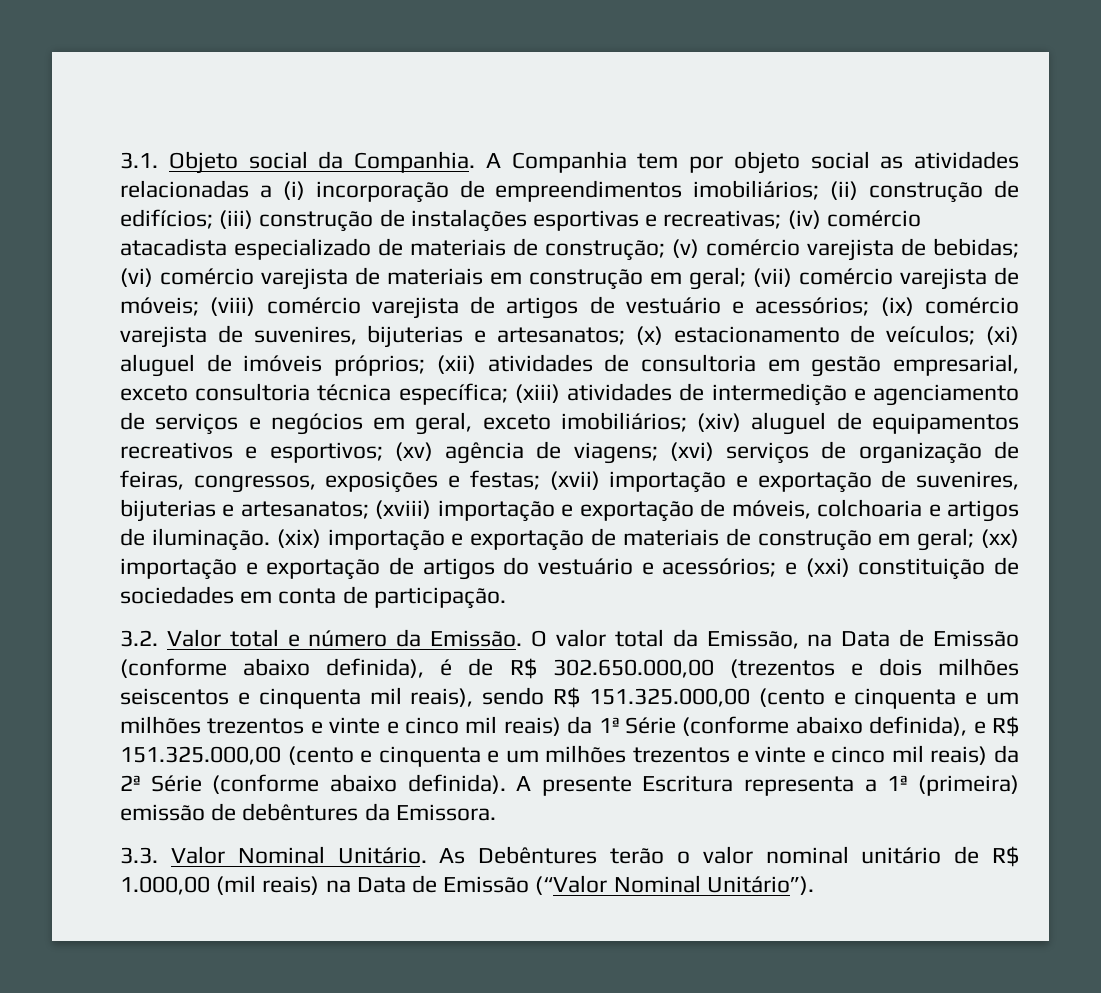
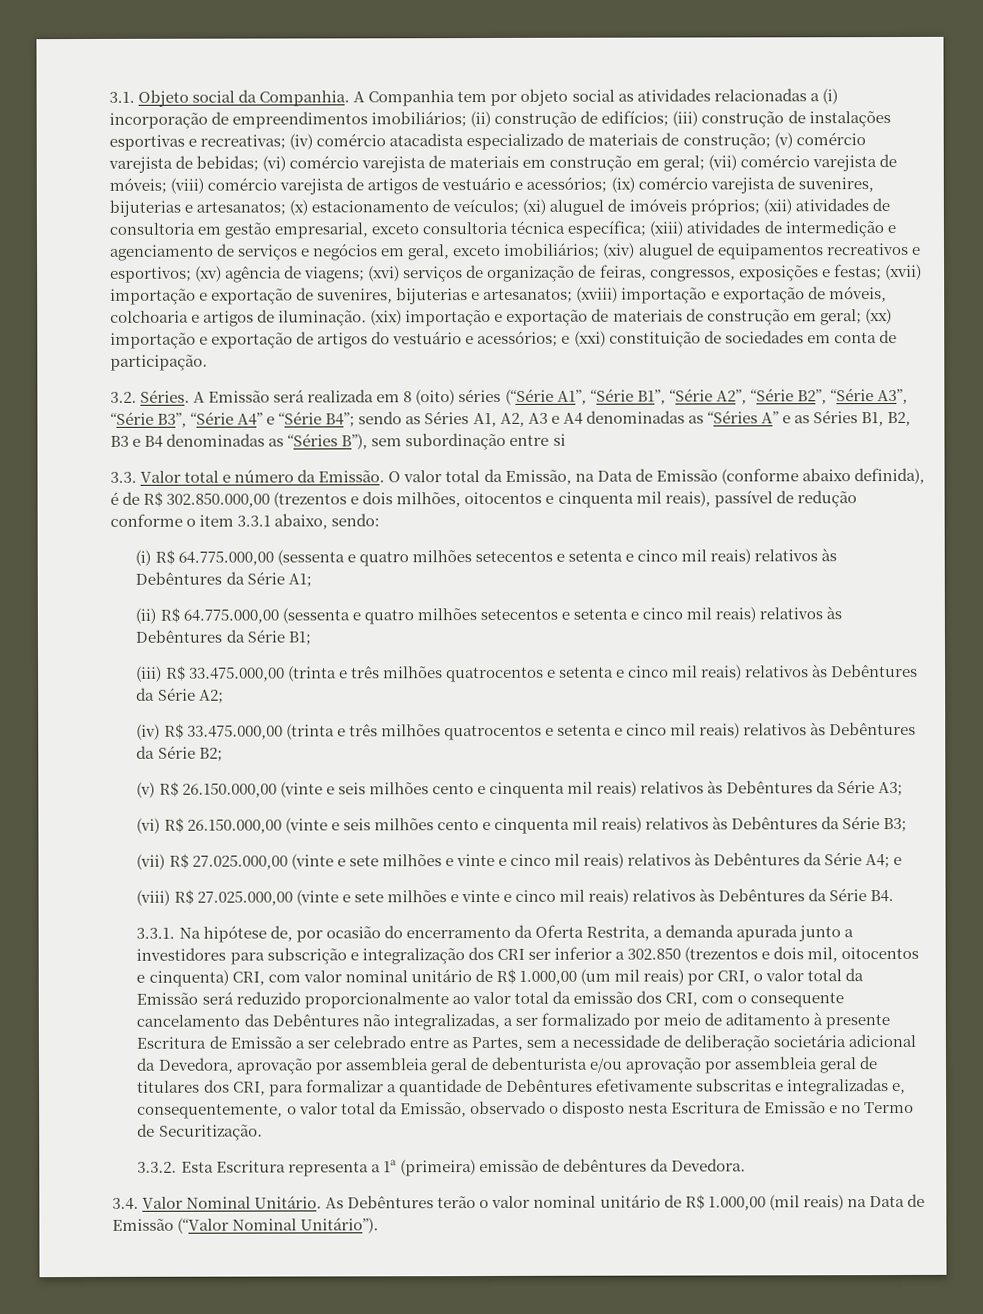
- 3.2. Valor total e número da Emissão.
+ 3.2. Séries. A Emissão será realizada em 8 (oito) séries (“Série A1”, “Série B1”, “Série A2”, “Série B2”, “Série A3”, “Série B3”, “Série A4” e “Série B4”; sendo as Séries A1, A2, A3 e A4 denominadas as “Séries A” e as Séries B1, B2, B3 e B4 denominadas as “Séries B”), sem subordinação entre si
+ 3.3. Valor total e número da Emissão.
- O valor total da Emissão, na Data de Emissão (conforme abaixo definida), é de R$ 302.650.000,00 (trezentos e dois milhões seiscentos e cinquenta mil reais), sendo R$ 151.325.000,00 (cento e cinquenta e um milhões trezentos e vinte e cinco mil reais) da 1ª Série (conforme abaixo definida), e R$ 151.325.000,00 (cento e cinquenta e um milhões trezentos e vinte e cinco mil reais) da 2ª Série (conforme abaixo definida). A presente Escritura representa a 1ª (primeira) emissão de debêntures da Emissora.
- 3.3. Valor Nominal Unitário.
+ O valor total da Emissão, na Data de Emissão (conforme abaixo definida), é de R$ 302.850.000,00 (trezentos e dois milhões, oitocentos e cinquenta mil reais), passível de redução conforme o item 3.3.1 abaixo, sendo:
+ (i) R$ 64.775.000,00 (sessenta e quatro milhões setecentos e setenta e cinco mil reais) relativos às Debêntures da Série A1;
+ (ii) R$ 64.775.000,00 (sessenta e quatro milhões setecentos e setenta e cinco mil reais) relativos às Debêntures da Série B1;
+ (iii) R$ 33.475.000,00 (trinta e três milhões quatrocentos e setenta e cinco mil reais) relativos às Debêntures da Série A2;
+ (iv) R$ 33.475.000,00 (trinta e três milhões quatrocentos e setenta e cinco mil reais) relativos às Debêntures da Série B2;
+ (v) R$ 26.150.000,00 (vinte e seis milhões cento e cinquenta mil reais) relativos às Debêntures da Série A3;
+ (vi) R$ 26.150.000,00 (vinte e seis milhões cento e cinquenta mil reais) relativos às Debêntures da Série B3;
+ (vii) R$ 27.025.000,00 (vinte e sete milhões e vinte e cinco mil reais) relativos às Debêntures da Série A4; e
+ (viii) R$ 27.025.000,00 (vinte e sete milhões e vinte e cinco mil reais) relativos às Debêntures da Série B4.
+ 3.3.1. Na hipótese de, por ocasião do encerramento da Oferta Restrita, a demanda apurada junto a investidores para subscrição e integralização dos CRI ser inferior a 302.850 (trezentos e dois mil, oitocentos e cinquenta) CRI, com valor nominal unitário de R$ 1.000,00 (um mil reais) por CRI, o valor total da Emissão será reduzido proporcionalmente ao valor total da emissão dos CRI, com o consequente cancelamento das Debêntures não integralizadas, a ser formalizado por meio de aditamento à presente Escritura de Emissão a ser celebrado entre as Partes, sem a necessidade de deliberação societária adicional da Devedora, aprovação por assembleia geral de debenturista e/ou aprovação por assembleia geral de titulares dos CRI, para formalizar a quantidade de Debêntures efetivamente subscritas e integralizadas e, consequentemente, o valor total da Emissão, observado o disposto nesta Escritura de Emissão e no Termo de Securitização.
+ 3.3.2. Esta Escritura representa a 1ª (primeira) emissão de debêntures da Devedora.
+ 3.4. Valor Nominal Unitário.

